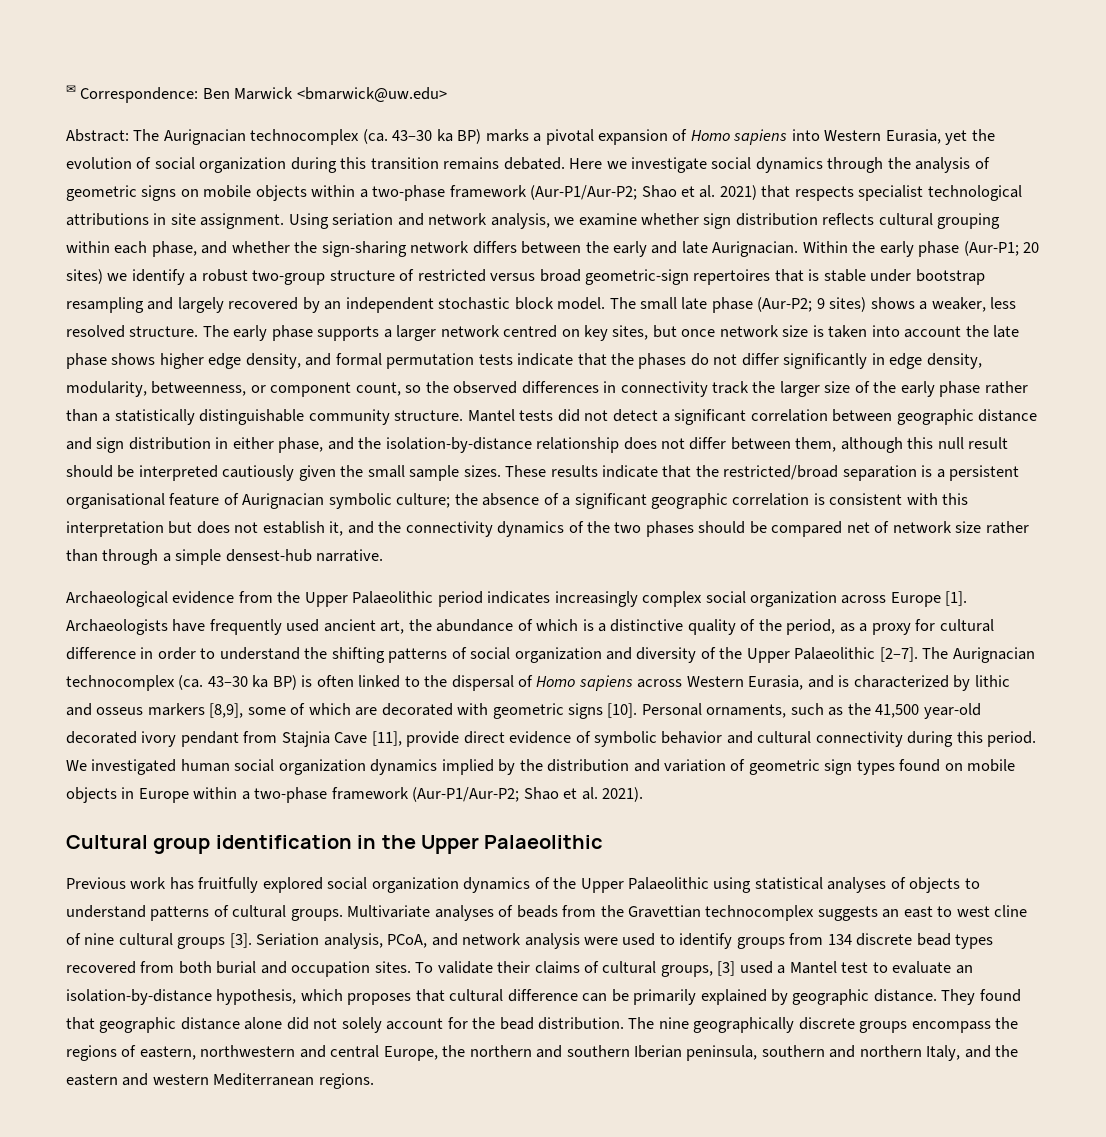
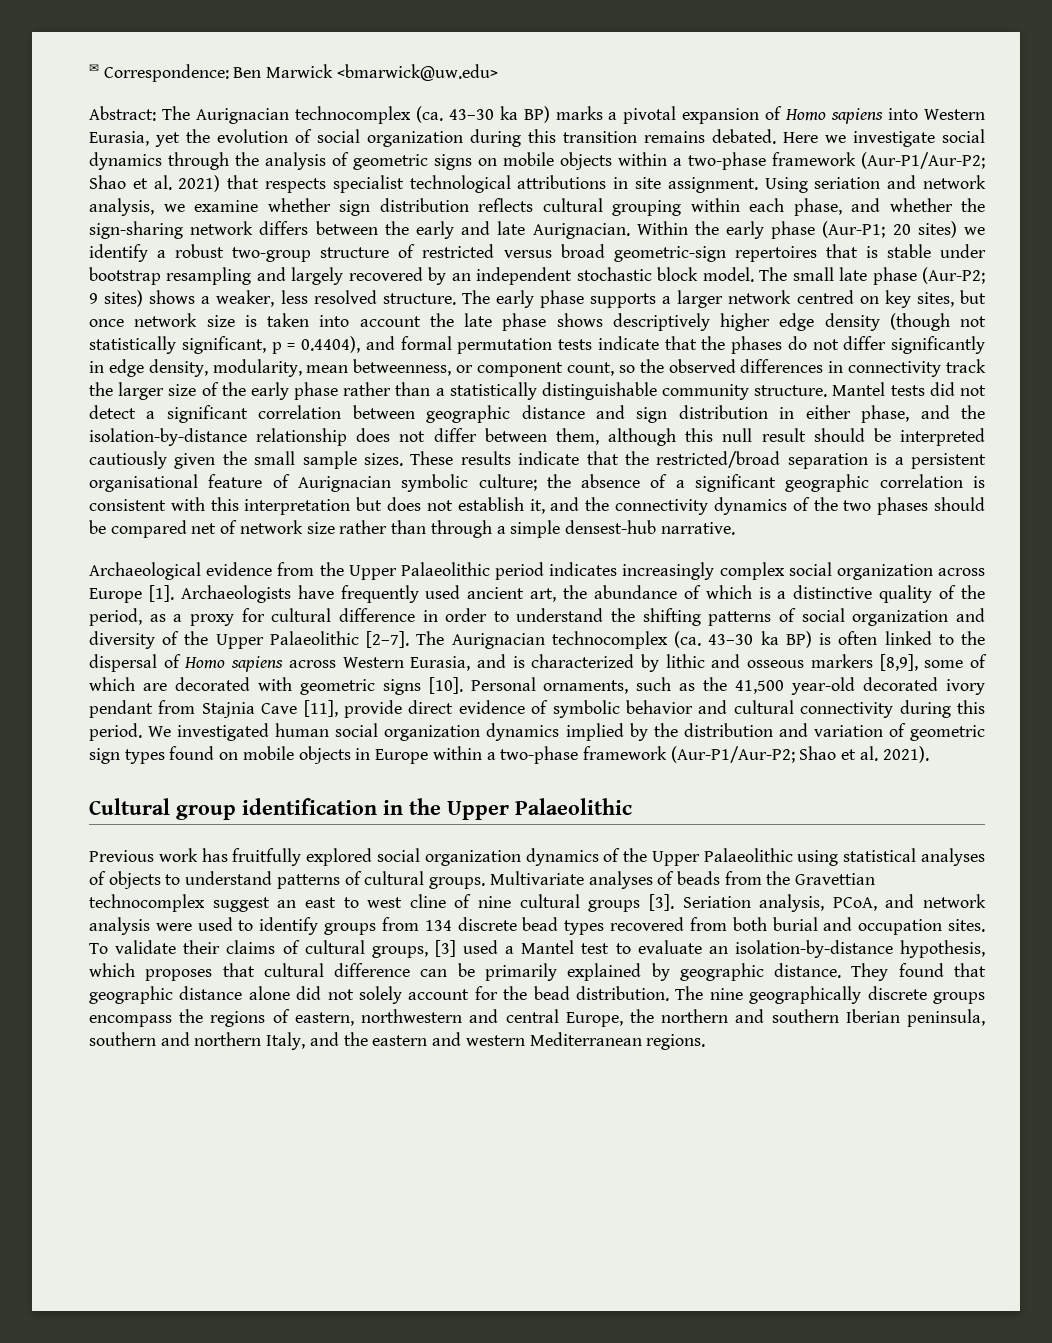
- The early phase supports a larger network centred on key sites, but once network size is taken into account the late phase shows higher edge density, and formal permutation tests indicate that the phases do not differ significantly in edge density, modularity, betweenness, or component count, so the observed differences in connectivity track the larger size of the early phase rather than a statistically distinguishable community structure.
+ The early phase supports a larger network centred on key sites, but once network size is taken into account the late phase shows descriptively higher edge density (though not statistically significant, p = 0.4404), and formal permutation tests indicate that the phases do not differ significantly in edge density, modularity, mean betweenness, or component count, so the observed differences in connectivity track the larger size of the early phase rather than a statistically distinguishable community structure.
- The Aurignacian technocomplex (ca. 43–30 ka BP) is often linked to the dispersal of Homo sapiens across Western Eurasia, and is characterized by lithic and osseus markers [8,9], some of which are decorated with geometric signs [10].
+ The Aurignacian technocomplex (ca. 43–30 ka BP) is often linked to the dispersal of Homo sapiens across Western Eurasia, and is characterized by lithic and osseous markers [8,9], some of which are decorated with geometric signs [10].
- Multivariate analyses of beads from the Gravettian technocomplex suggests an east to west cline of nine cultural groups [3].
+ Multivariate analyses of beads from the Gravettian technocomplex suggest an east to west cline of nine cultural groups [3].

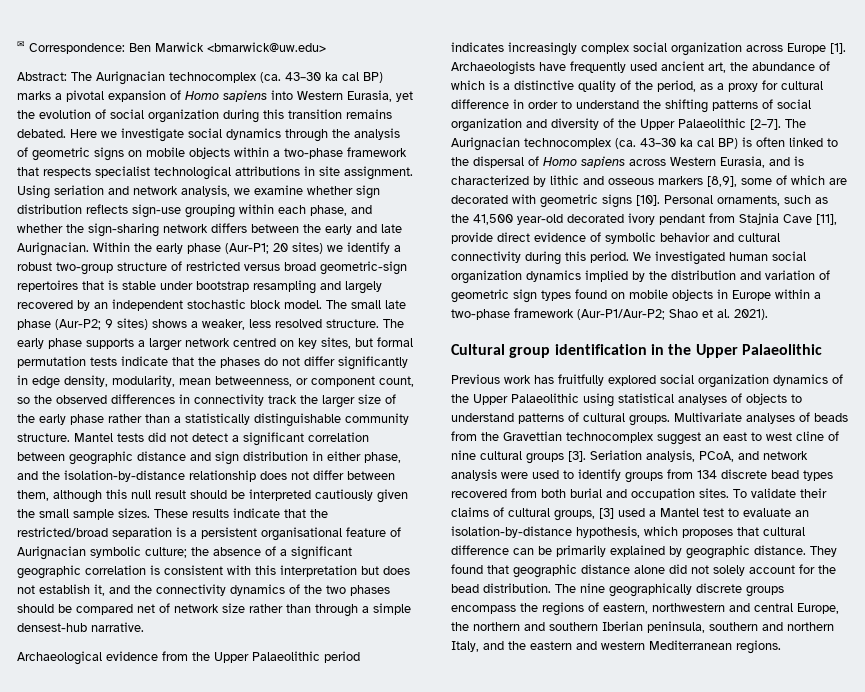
- Abstract: The Aurignacian technocomplex (ca. 43–30 ka BP) marks a pivotal expansion of Homo sapiens into Western Eurasia, yet the evolution of social organization during this transition remains debated.
+ Abstract: The Aurignacian technocomplex (ca. 43–30 ka cal BP) marks a pivotal expansion of Homo sapiens into Western Eurasia, yet the evolution of social organization during this transition remains debated.
- Here we investigate social dynamics through the analysis of geometric signs on mobile objects within a two-phase framework (Aur-P1/Aur-P2; Shao et al. 2021) that respects specialist technological attributions in site assignment.
+ Here we investigate social dynamics through the analysis of geometric signs on mobile objects within a two-phase framework that respects specialist technological attributions in site assignment.
- Using seriation and network analysis, we examine whether sign distribution reflects cultural grouping within each phase, and whether the sign-sharing network differs between the early and late Aurignacian.
+ Using seriation and network analysis, we examine whether sign distribution reflects sign-use grouping within each phase, and whether the sign-sharing network differs between the early and late Aurignacian.
- The early phase supports a larger network centred on key sites, but once network size is taken into account the late phase shows descriptively higher edge density (though not statistically significant, p = 0.4404), and formal permutation tests indicate that the phases do not differ significantly in edge density, modularity, mean betweenness, or component count, so the observed differences in connectivity track the larger size of the early phase rather than a statistically distinguishable community structure.
+ The early phase supports a larger network centred on key sites, but formal permutation tests indicate that the phases do not differ significantly in edge density, modularity, mean betweenness, or component count, so the observed differences in connectivity track the larger size of the early phase rather than a statistically distinguishable community structure.
- The Aurignacian technocomplex (ca. 43–30 ka BP) is often linked to the dispersal of Homo sapiens across Western Eurasia, and is characterized by lithic and osseous markers [8,9], some of which are decorated with geometric signs [10].
+ The Aurignacian technocomplex (ca. 43–30 ka cal BP) is often linked to the dispersal of Homo sapiens across Western Eurasia, and is characterized by lithic and osseous markers [8,9], some of which are decorated with geometric signs [10].

